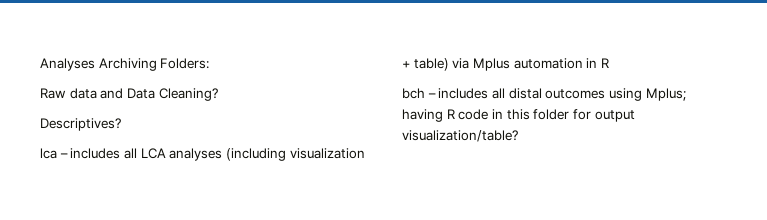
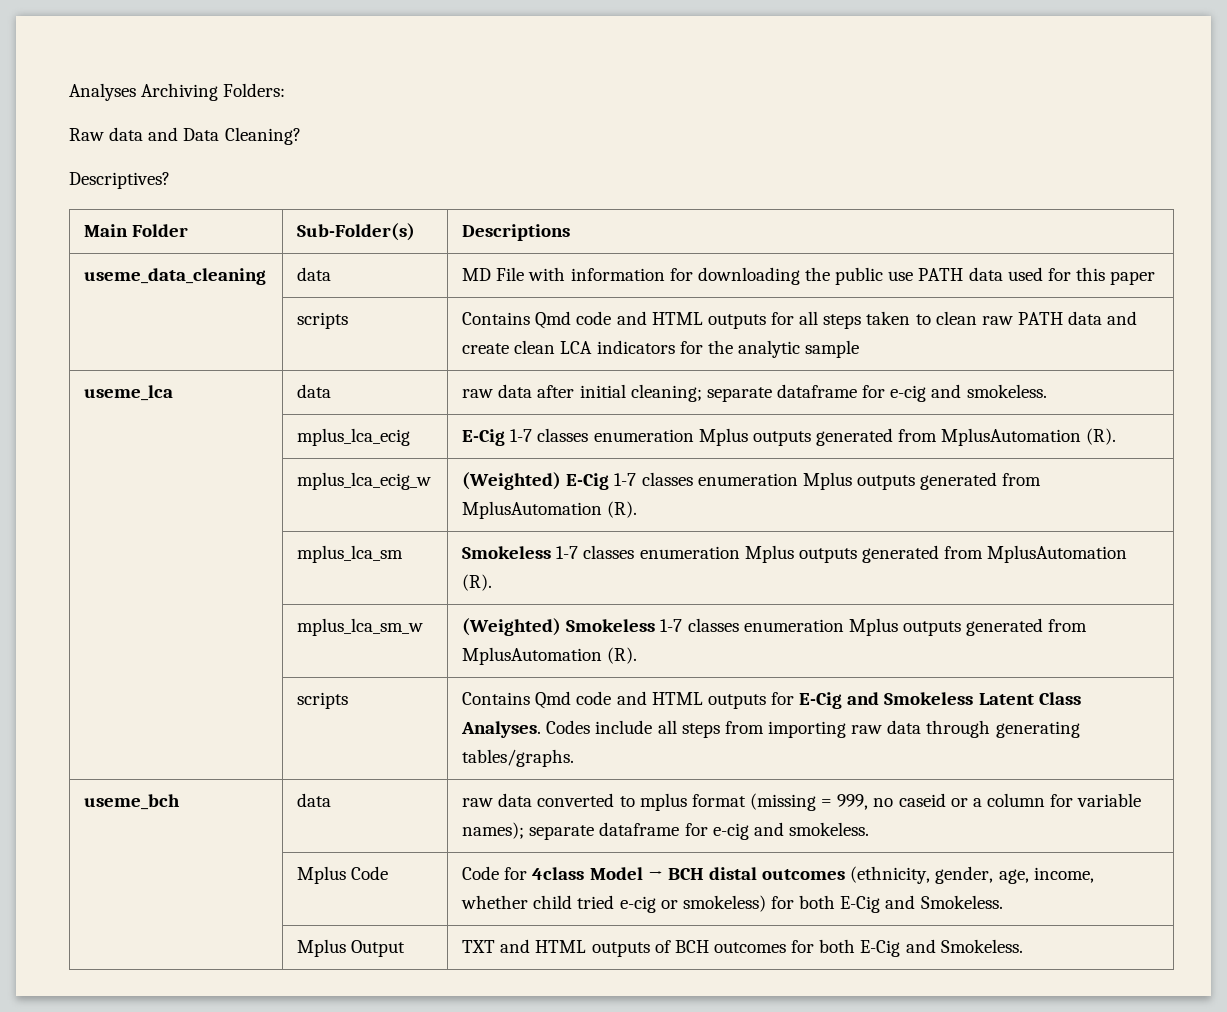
- lca – includes all LCA analyses (including visualization + table) via Mplus automation in R
- bch – includes all distal outcomes using Mplus; having R code in this folder for output visualization/table?
+ Main Folder | Sub-Folder(s) | Descriptions
+ useme_data_cleaning | data | MD File with information for downloading the public use PATH data used for this paper
+ | scripts | Contains Qmd code and HTML outputs for all steps taken to clean raw PATH data and create clean LCA indicators for the analytic sample
+ useme_lca | data | raw data after initial cleaning; separate dataframe for e-cig and smokeless.
+ | mplus_lca_ecig | E-Cig 1-7 classes enumeration Mplus outputs generated from MplusAutomation (R).
+ | mplus_lca_ecig_w | (Weighted) E-Cig 1-7 classes enumeration Mplus outputs generated from MplusAutomation (R).
+ | mplus_lca_sm | Smokeless 1-7 classes enumeration Mplus outputs generated from MplusAutomation (R).
+ | mplus_lca_sm_w | (Weighted) Smokeless 1-7 classes enumeration Mplus outputs generated from MplusAutomation (R).
+ | scripts | Contains Qmd code and HTML outputs for E-Cig and Smokeless Latent Class Analyses. Codes include all steps from importing raw data through generating tables/graphs.
+ useme_bch | data | raw data converted to mplus format (missing = 999, no caseid or a column for variable names); separate dataframe for e-cig and smokeless.
+ | Mplus Code | Code for 4class Model → BCH distal outcomes (ethnicity, gender, age, income, whether child tried e-cig or smokeless) for both E-Cig and Smokeless.
+ | Mplus Output | TXT and HTML outputs of BCH outcomes for both E-Cig and Smokeless.

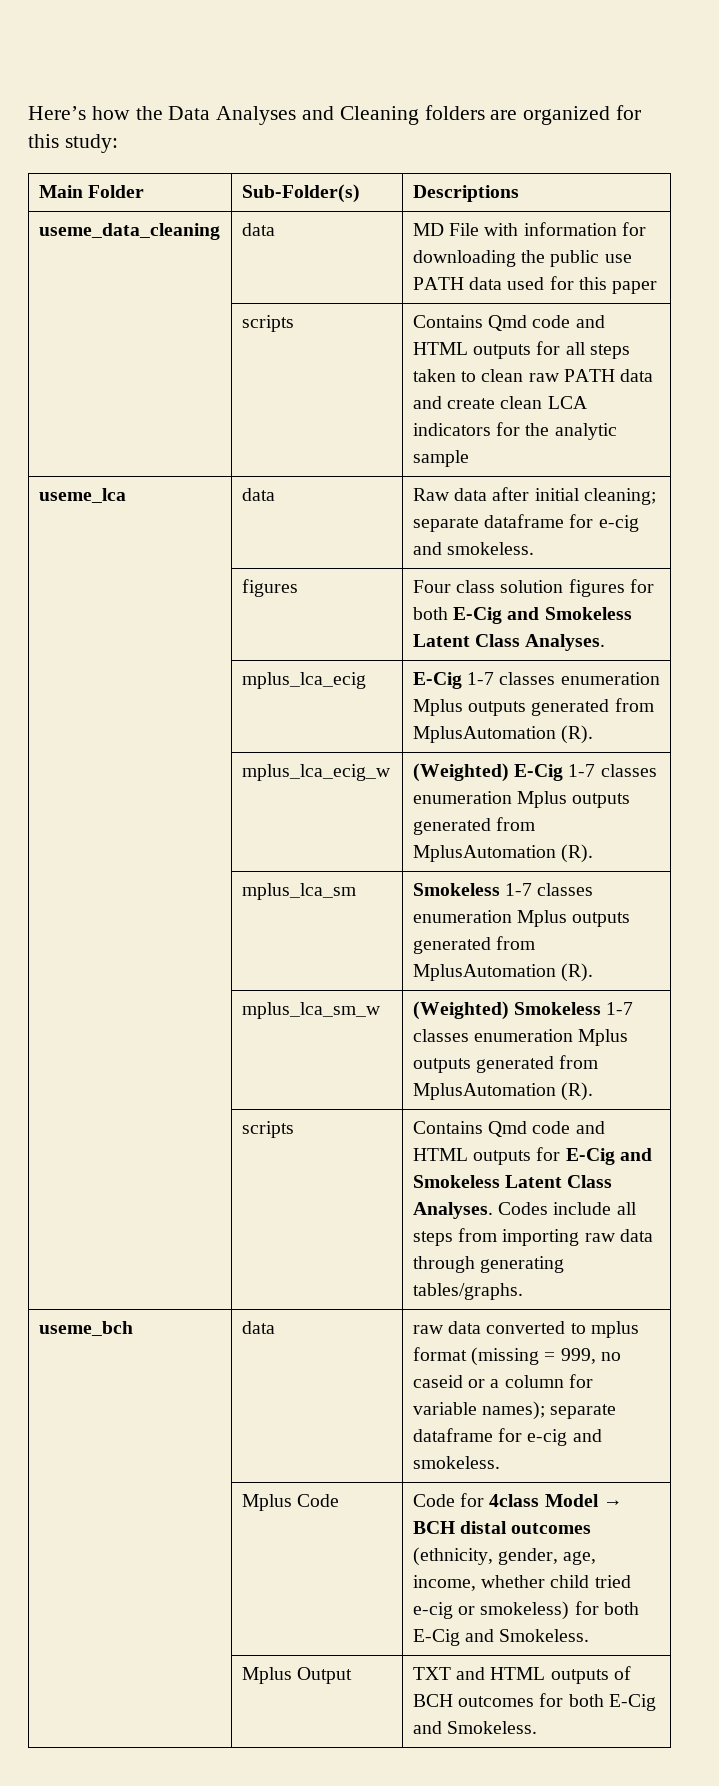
- Analyses Archiving Folders:
- Raw data and Data Cleaning?
- Descriptives?
+ Here’s how the Data Analyses and Cleaning folders are organized for this study:
- useme_lca | data | raw data after initial cleaning; separate dataframe for e-cig and smokeless.
+ useme_lca | data | Raw data after initial cleaning; separate dataframe for e-cig and smokeless.
+ | figures | Four class solution figures for both E-Cig and Smokeless Latent Class Analyses.

